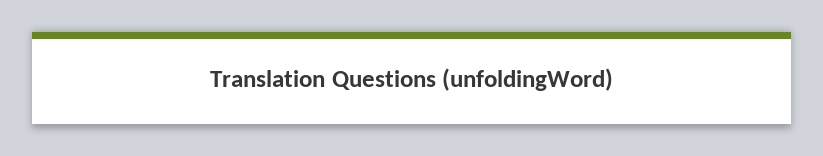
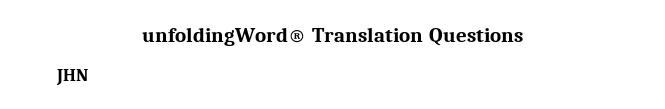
- Translation Questions (unfoldingWord)
+ unfoldingWord® Translation Questions
+ JHN

